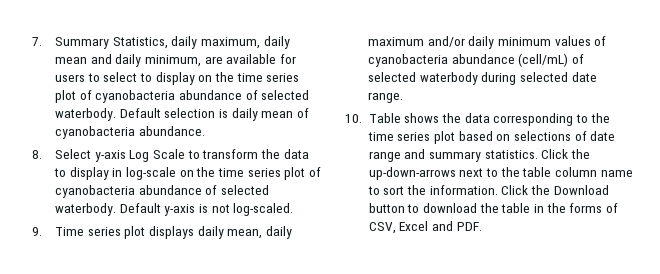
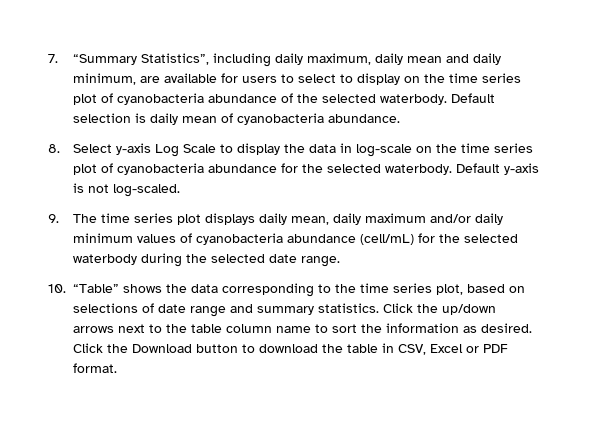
- 7. Summary Statistics, daily maximum, daily mean and daily minimum, are available for users to select to display on the time series plot of cyanobacteria abundance of selected waterbody.
+ 7. “Summary Statistics”, including daily maximum, daily mean and daily minimum, are available for users to select to display on the time series plot of cyanobacteria abundance of the selected waterbody.
- 8. Select y-axis Log Scale to transform the data to display in log-scale on the time series plot of cyanobacteria abundance of selected waterbody.
+ 8. Select y-axis Log Scale to display the data in log-scale on the time series plot of cyanobacteria abundance for the selected waterbody.
- 9. Time series plot displays daily mean, daily maximum and/or daily minimum values of cyanobacteria abundance (cell/mL) of selected waterbody during selected date range.
+ 9. The time series plot displays daily mean, daily maximum and/or daily minimum values of cyanobacteria abundance (cell/mL) for the selected waterbody during the selected date range.
- 10. Table shows the data corresponding to the time series plot based on selections of date range and summary statistics.
+ 10. “Table” shows the data corresponding to the time series plot, based on selections of date range and summary statistics.
- Click the up-down-arrows next to the table column name to sort the information.
+ Click the up/down arrows next to the table column name to sort the information as desired.
- Click the Download button to download the table in the forms of CSV, Excel and PDF.
+ Click the Download button to download the table in CSV, Excel or PDF format.

